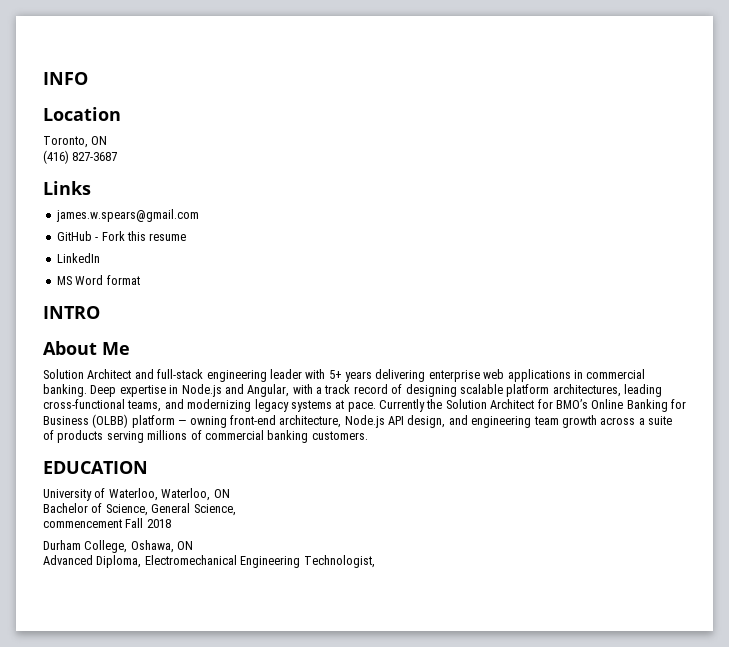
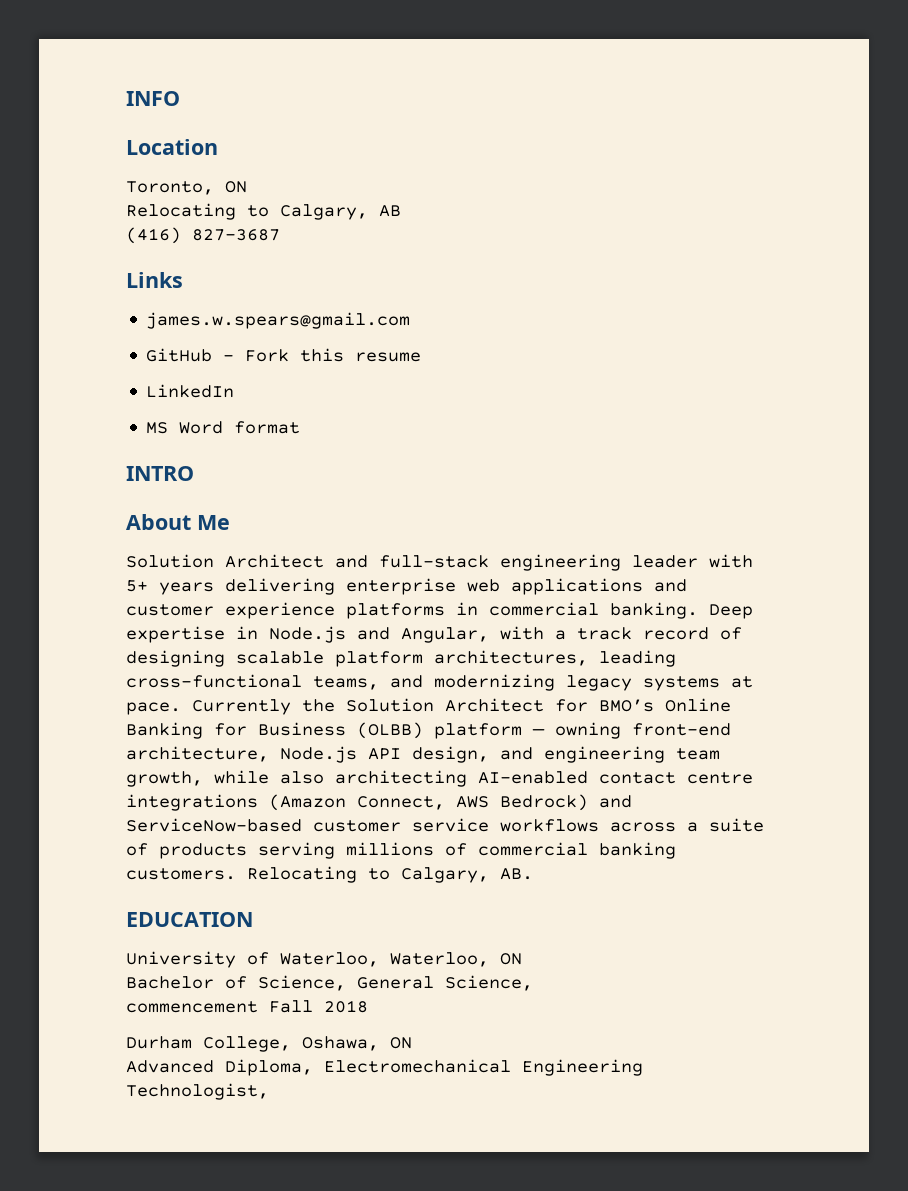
+ Relocating to Calgary, AB
- Solution Architect and full-stack engineering leader with 5+ years delivering enterprise web applications in commercial banking.
+ Solution Architect and full-stack engineering leader with 5+ years delivering enterprise web applications and customer experience platforms in commercial banking.
- Currently the Solution Architect for BMO’s Online Banking for Business (OLBB) platform — owning front-end architecture, Node.js API design, and engineering team growth across a suite of products serving millions of commercial banking customers.
+ Currently the Solution Architect for BMO’s Online Banking for Business (OLBB) platform — owning front-end architecture, Node.js API design, and engineering team growth, while also architecting AI-enabled contact centre integrations (Amazon Connect, AWS Bedrock) and ServiceNow-based customer service workflows across a suite of products serving millions of commercial banking customers. Relocating to Calgary, AB.

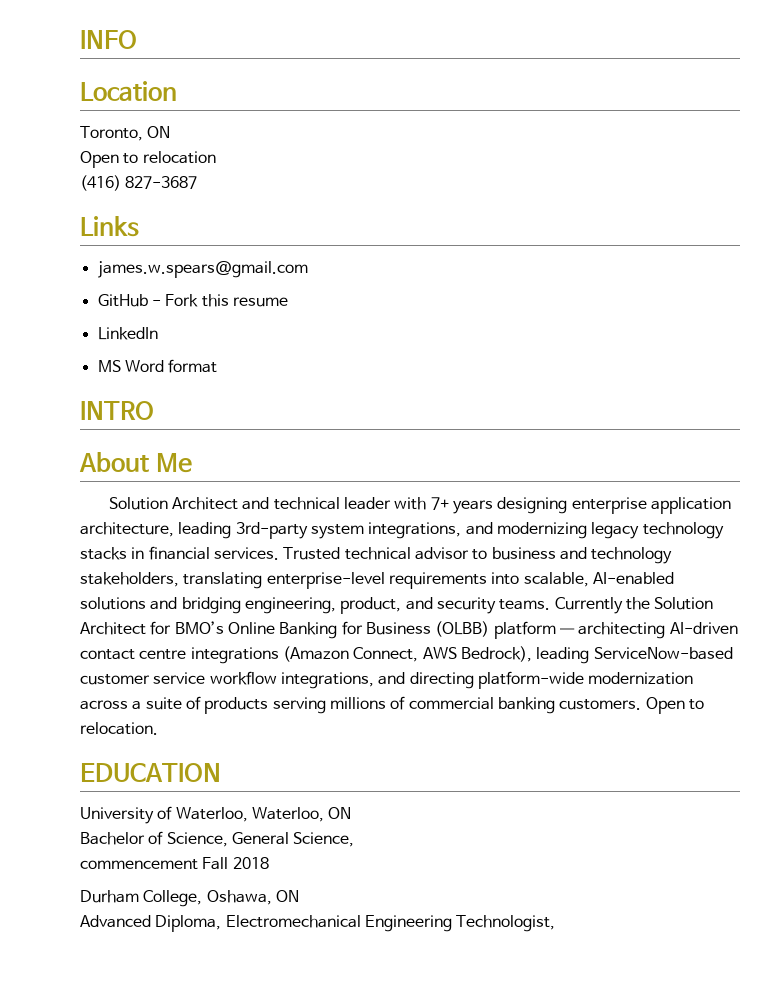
- Relocating to Calgary, AB
+ Open to relocation
- Solution Architect and full-stack engineering leader with 5+ years delivering enterprise web applications and customer experience platforms in commercial banking. Deep expertise in Node.js and Angular, with a track record of designing scalable platform architectures, leading cross-functional teams, and modernizing legacy systems at pace.
+ Solution Architect and technical leader with 7+ years designing enterprise application architecture, leading 3rd-party system integrations, and modernizing legacy technology stacks in financial services. Trusted technical advisor to business and technology stakeholders, translating enterprise-level requirements into scalable, AI-enabled solutions and bridging engineering, product, and security teams.
- Currently the Solution Architect for BMO’s Online Banking for Business (OLBB) platform — owning front-end architecture, Node.js API design, and engineering team growth, while also architecting AI-enabled contact centre integrations (Amazon Connect, AWS Bedrock) and ServiceNow-based customer service workflows across a suite of products serving millions of commercial banking customers.
+ Currently the Solution Architect for BMO’s Online Banking for Business (OLBB) platform — architecting AI-driven contact centre integrations (Amazon Connect, AWS Bedrock), leading ServiceNow-based customer service workflow integrations, and directing platform-wide modernization across a suite of products serving millions of commercial banking customers.
- Relocating to Calgary, AB.
+ Open to relocation.

